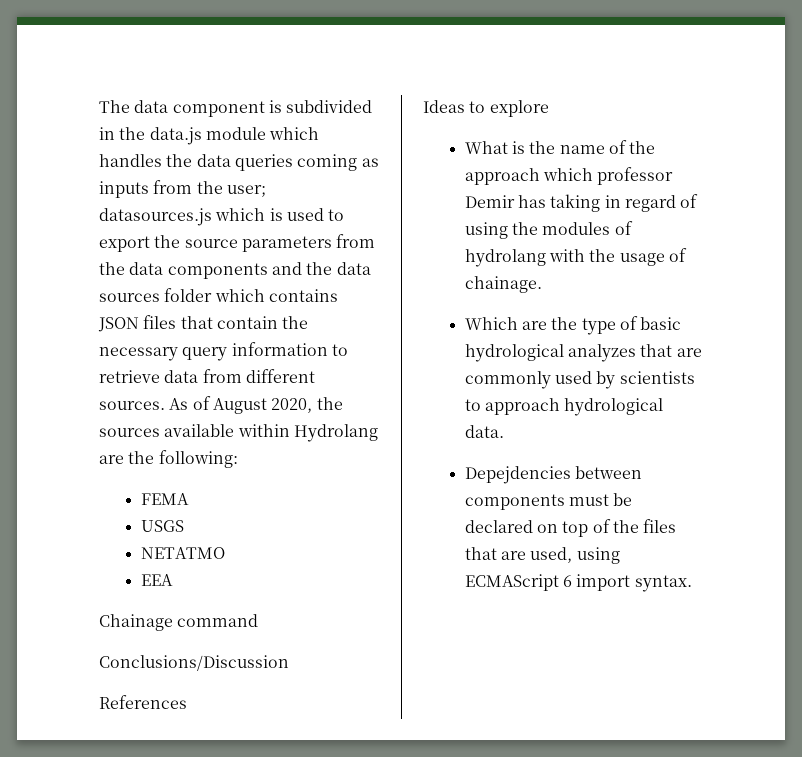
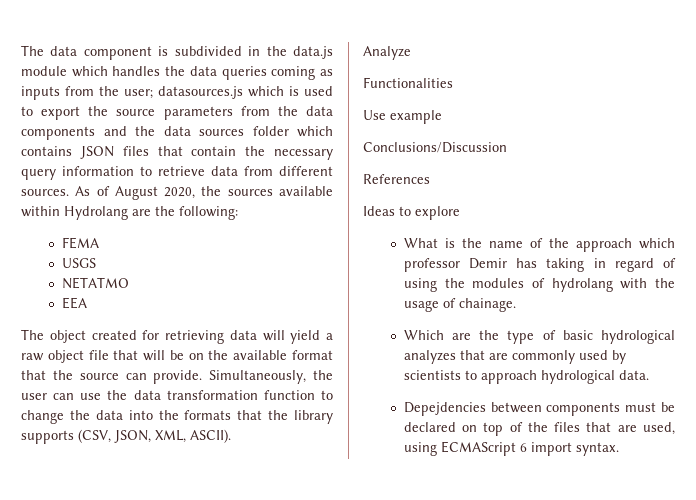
- Chainage command
+ The object created for retrieving data will yield a raw object file that will be on the available format that the source can provide. Simultaneously, the user can use the data transformation function to change the data into the formats that the library supports (CSV, JSON, XML, ASCII).
+ Analyze
+ Functionalities
+ Use example

